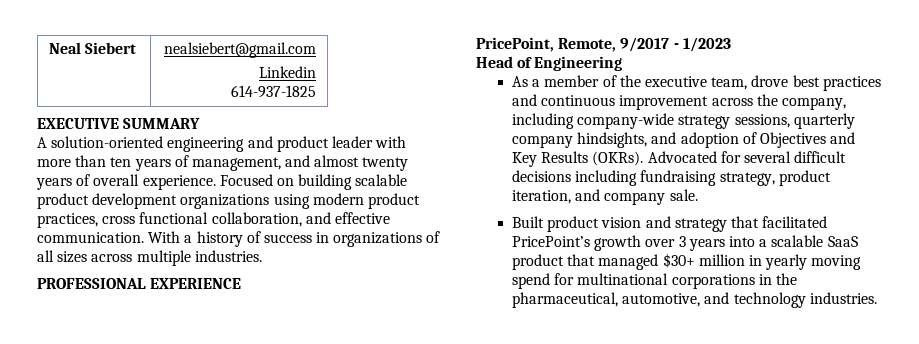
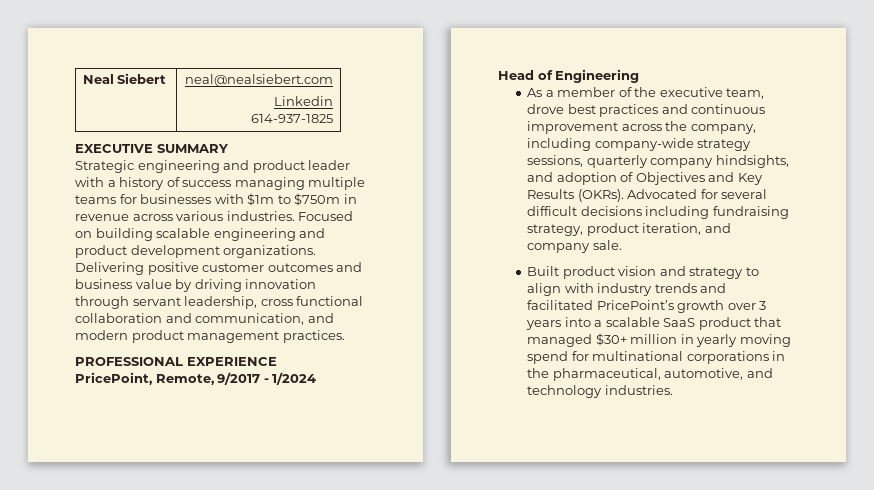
- Neal Siebert | nealsiebert@gmail.com
+ Neal Siebert | neal@nealsiebert.com
- A solution-oriented engineering and product leader with more than ten years of management, and almost twenty years of overall experience. Focused on building scalable product development organizations using modern product practices, cross functional collaboration, and effective communication. With a history of success in organizations of all sizes across multiple industries.
+ Strategic engineering and product leader with a history of success managing multiple teams for businesses with $1m to $750m in revenue across various industries. Focused on building scalable engineering and product development organizations. Delivering positive customer outcomes and business value by driving innovation through servant leadership, cross functional collaboration and communication, and modern product management practices.
- PricePoint, Remote, 9/2017 - 1/2023
+ PricePoint, Remote, 9/2017 - 1/2024
- Built product vision and strategy that facilitated PricePoint’s growth over 3 years into a scalable SaaS product that managed $30+ million in yearly moving spend for multinational corporations in the pharmaceutical, automotive, and technology industries.
+ Built product vision and strategy to align with industry trends and facilitated PricePoint’s growth over 3 years into a scalable SaaS product that managed $30+ million in yearly moving spend for multinational corporations in the pharmaceutical, automotive, and technology industries.

